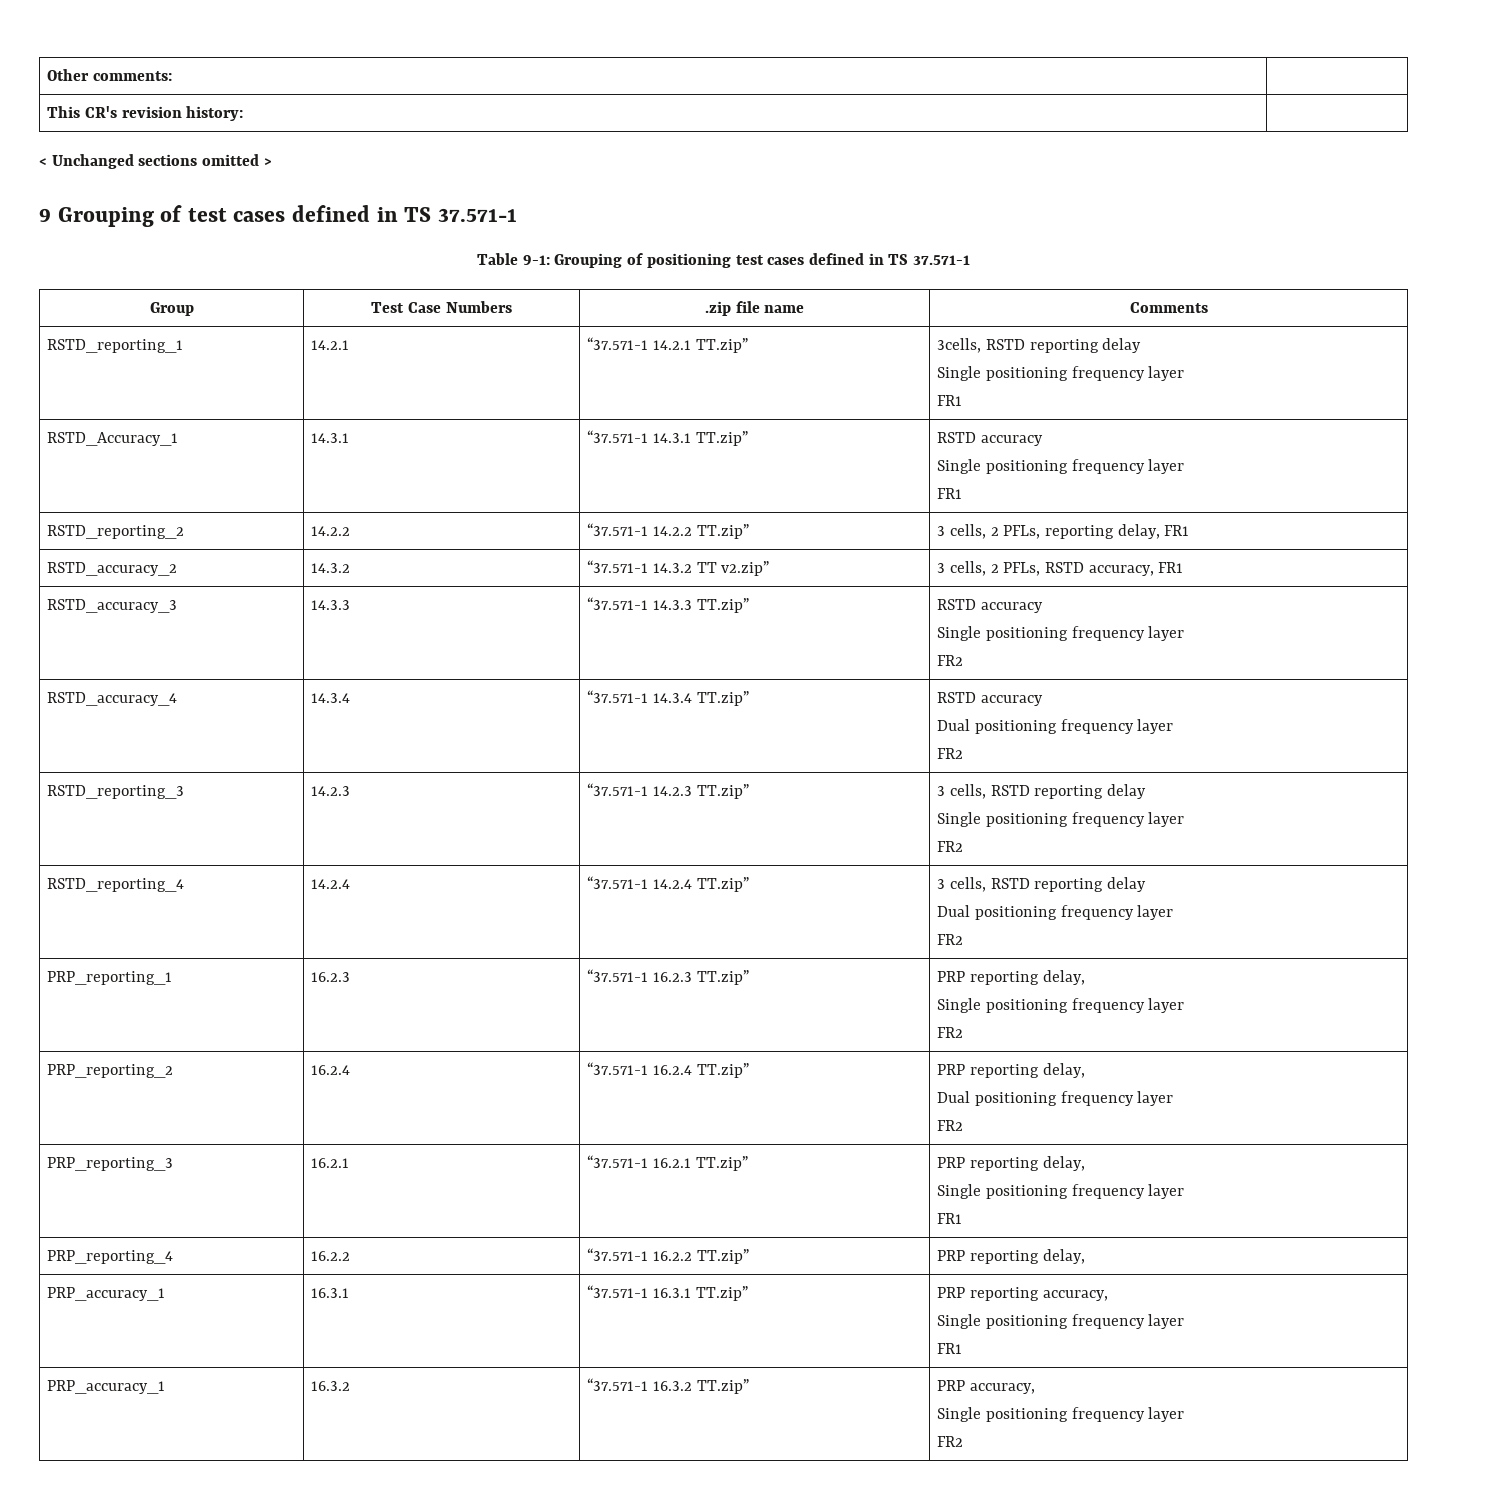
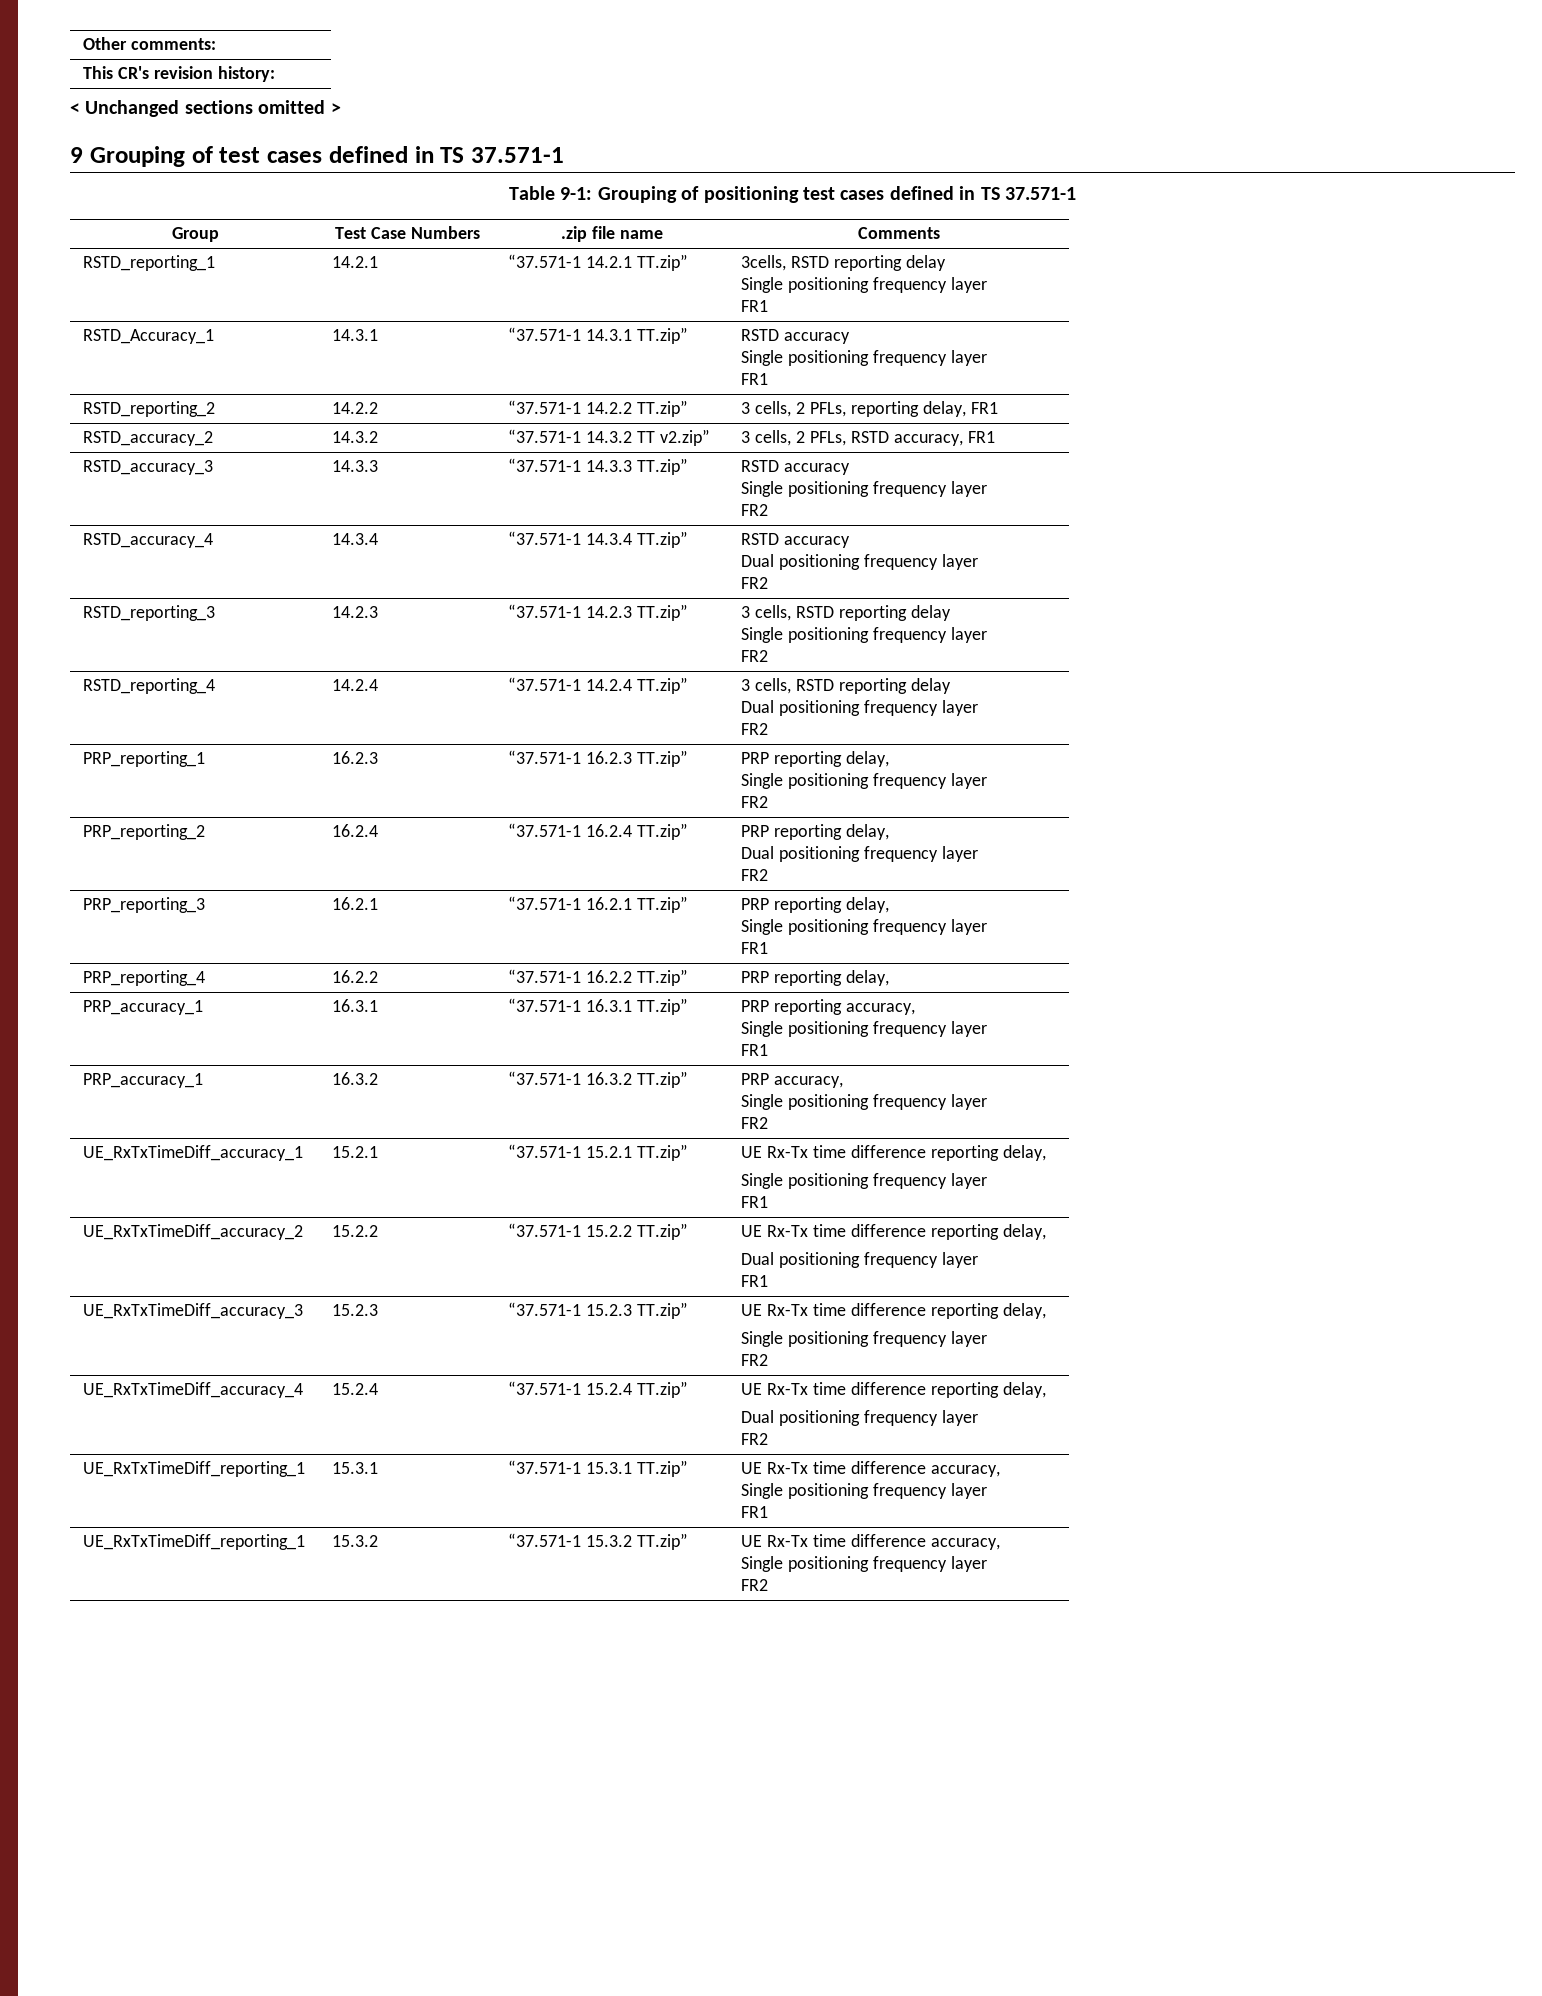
+ UE_RxTxTimeDiff_accuracy_1 | 15.2.1 | “37.571-1 15.2.1 TT.zip” | UE Rx-Tx time difference reporting delay,
+ Single positioning frequency layer
+ FR1
+ UE_RxTxTimeDiff_accuracy_2 | 15.2.2 | “37.571-1 15.2.2 TT.zip” | UE Rx-Tx time difference reporting delay,
+ Dual positioning frequency layer
+ FR1
+ UE_RxTxTimeDiff_accuracy_3 | 15.2.3 | “37.571-1 15.2.3 TT.zip” | UE Rx-Tx time difference reporting delay,
+ Single positioning frequency layer
+ FR2
+ UE_RxTxTimeDiff_accuracy_4 | 15.2.4 | “37.571-1 15.2.4 TT.zip” | UE Rx-Tx time difference reporting delay,
+ Dual positioning frequency layer
+ FR2
+ UE_RxTxTimeDiff_reporting_1 | 15.3.1 | “37.571-1 15.3.1 TT.zip” | UE Rx-Tx time difference accuracy,
+ Single positioning frequency layer
+ FR1
+ UE_RxTxTimeDiff_reporting_1 | 15.3.2 | “37.571-1 15.3.2 TT.zip” | UE Rx-Tx time difference accuracy,
+ Single positioning frequency layer
+ FR2

